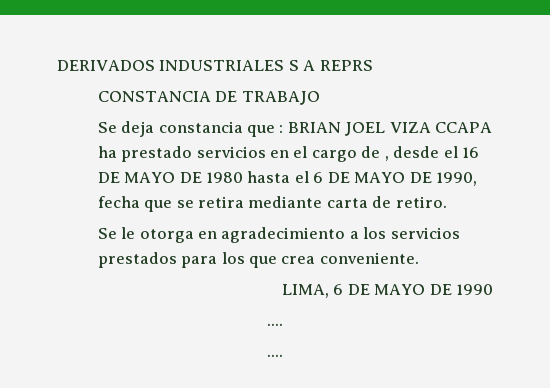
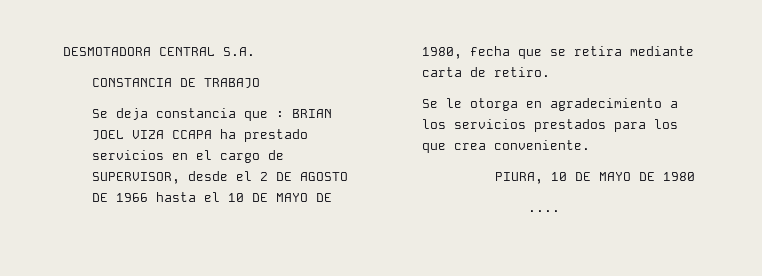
- DERIVADOS INDUSTRIALES S A REPRS
+ DESMOTADORA CENTRAL S.A.
- Se deja constancia que : BRIAN JOEL VIZA CCAPA ha prestado servicios en el cargo de , desde el 16 DE MAYO DE 1980 hasta el 6 DE MAYO DE 1990, fecha que se retira mediante carta de retiro.
+ Se deja constancia que : BRIAN JOEL VIZA CCAPA ha prestado servicios en el cargo de SUPERVISOR, desde el 2 DE AGOSTO DE 1966 hasta el 10 DE MAYO DE 1980, fecha que se retira mediante carta de retiro.
- LIMA, 6 DE MAYO DE 1990
- ....
+ PIURA, 10 DE MAYO DE 1980

